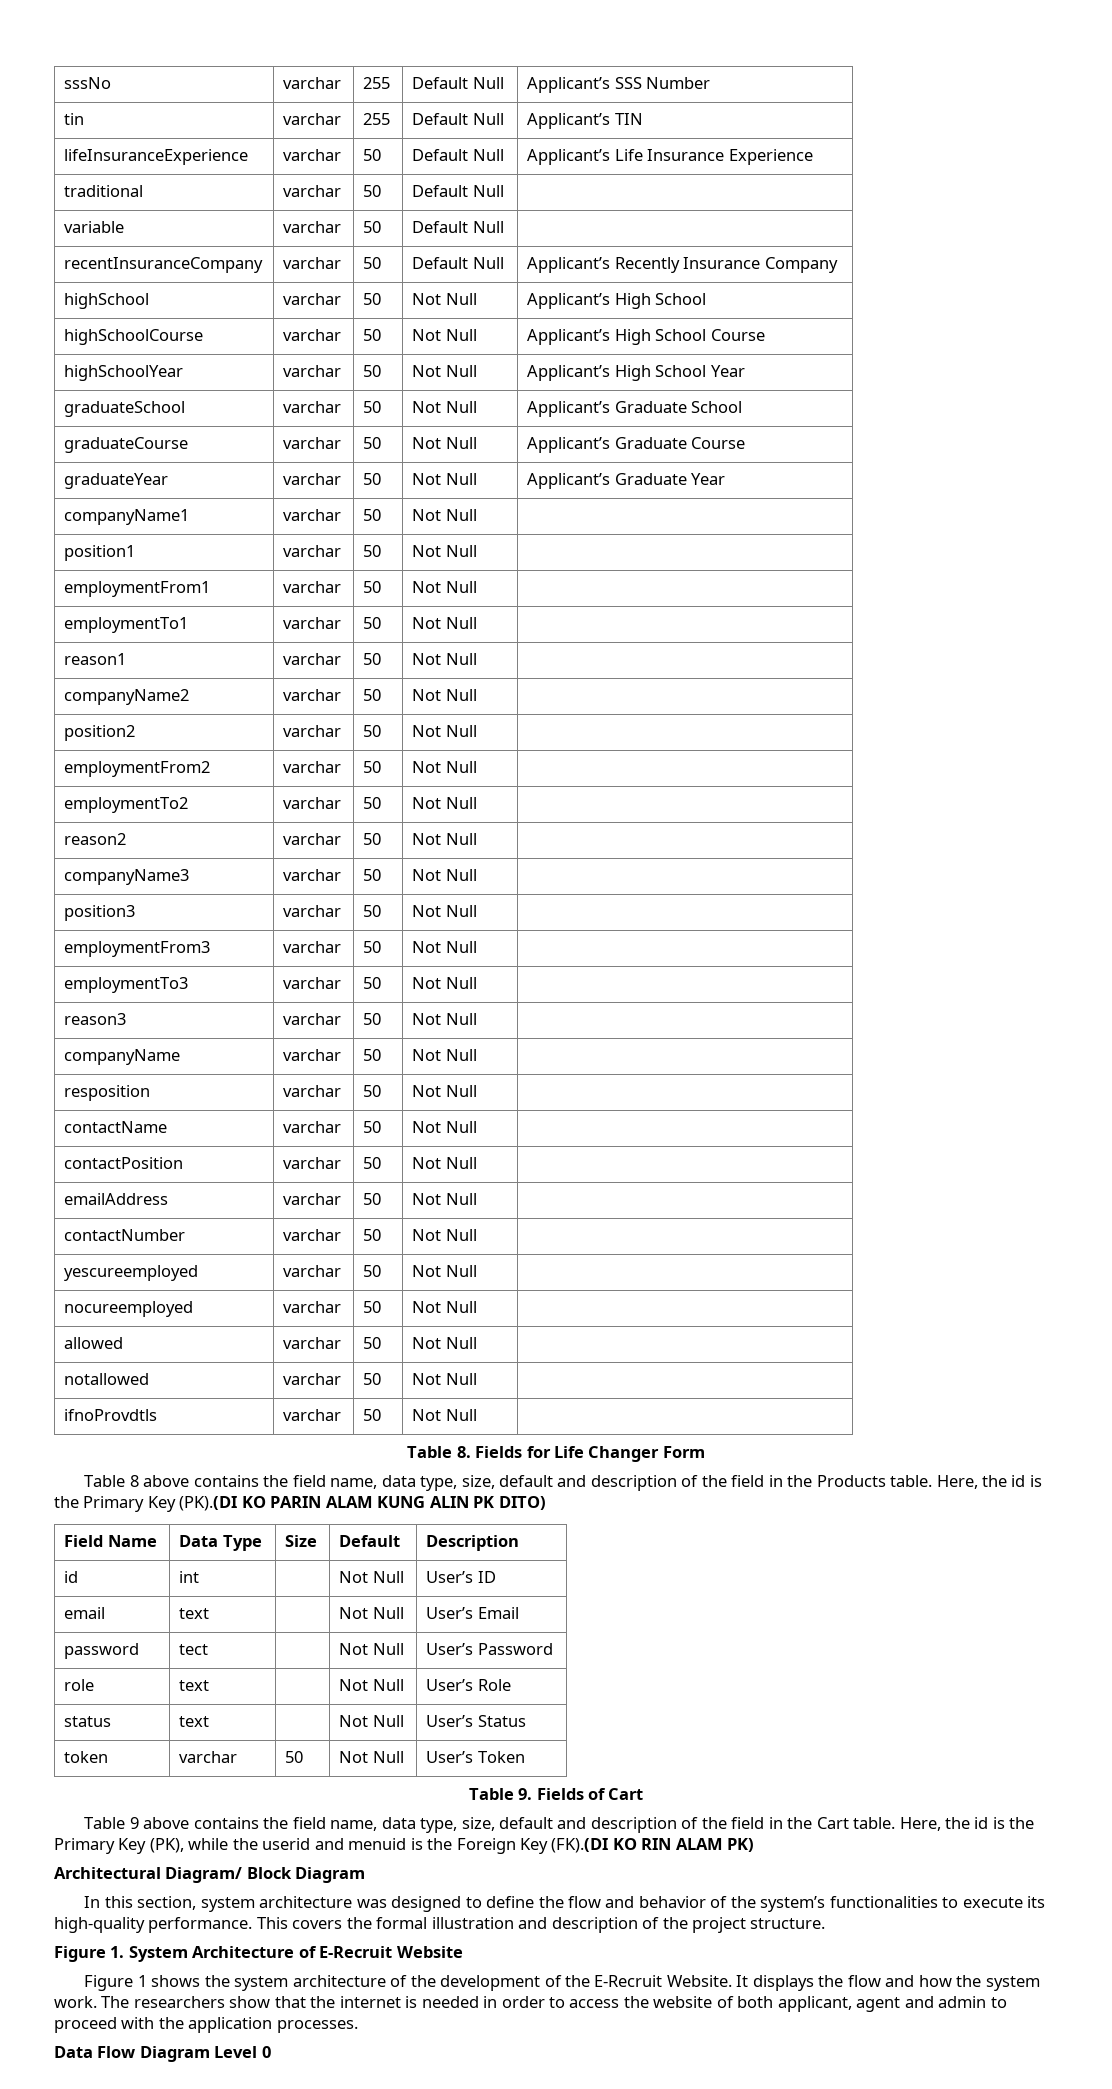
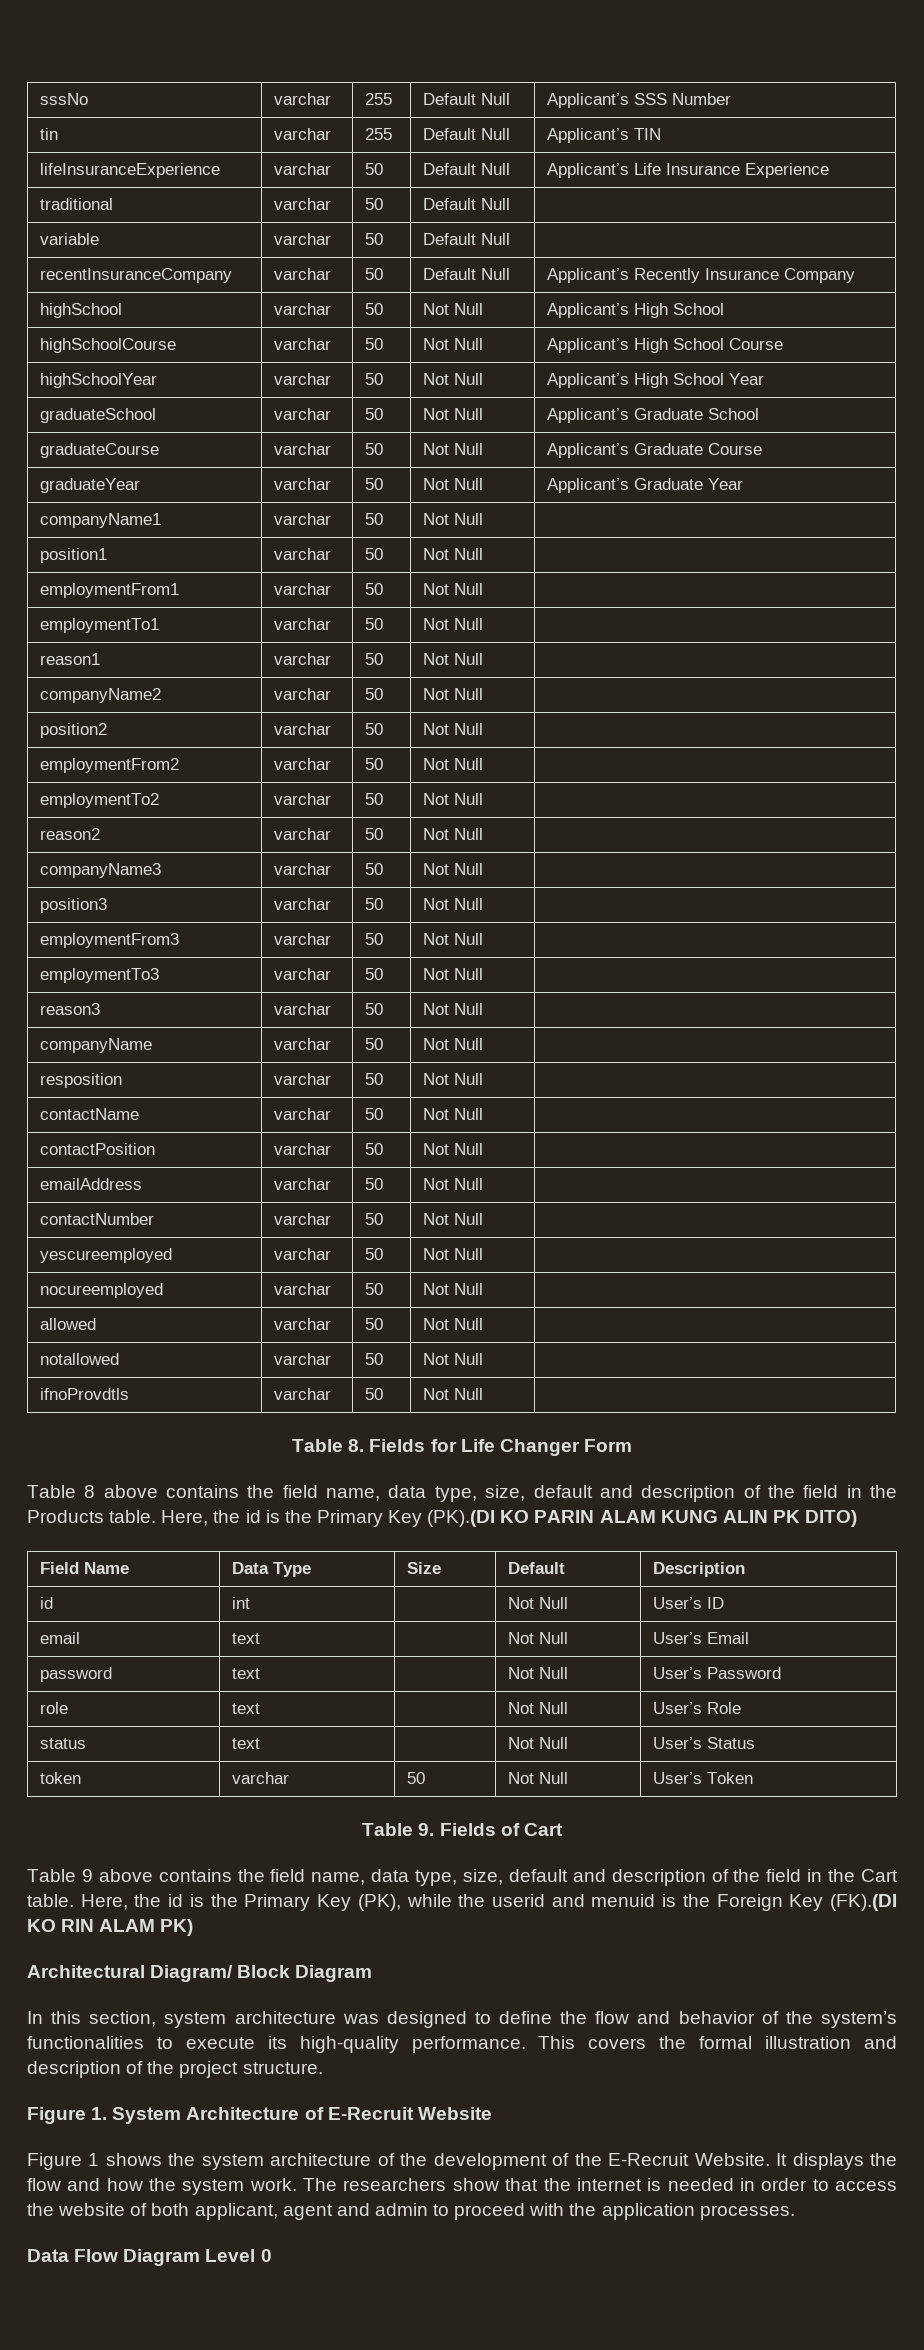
- password | tect | | Not Null | User’s Password
+ password | text | | Not Null | User’s Password

